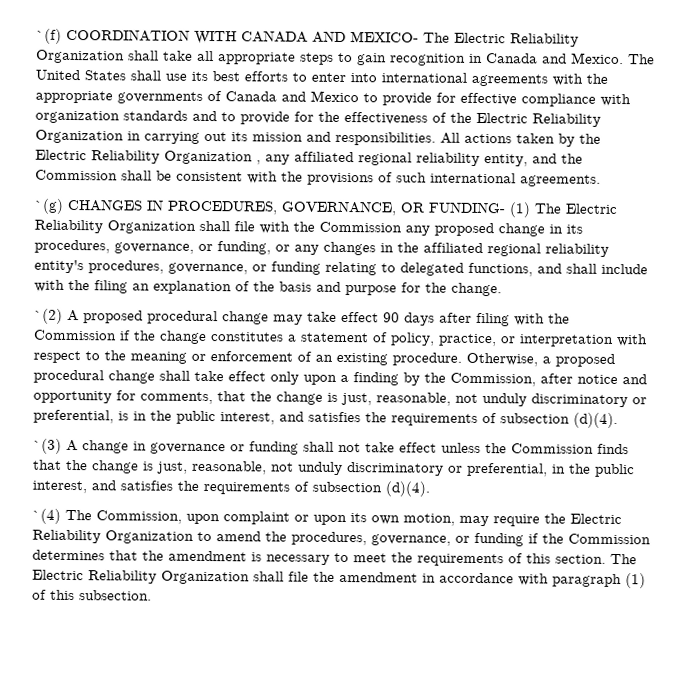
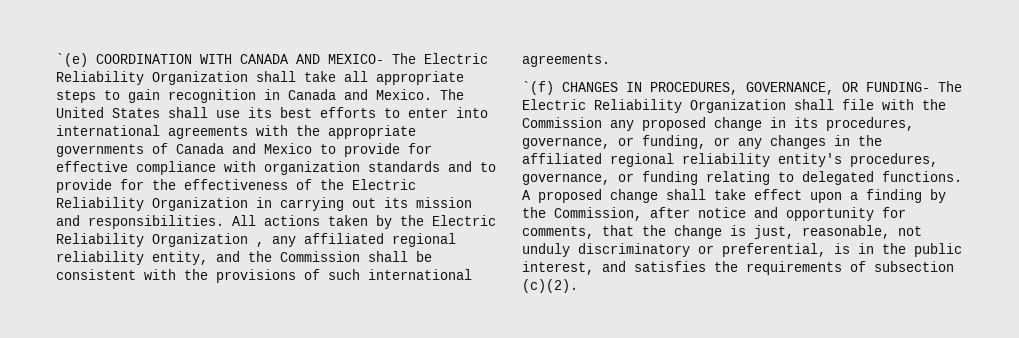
- `(f) COORDINATION WITH CANADA AND MEXICO- The Electric Reliability Organization shall take all appropriate steps to gain recognition in Canada and Mexico.
+ `(e) COORDINATION WITH CANADA AND MEXICO- The Electric Reliability Organization shall take all appropriate steps to gain recognition in Canada and Mexico.
- `(g) CHANGES IN PROCEDURES, GOVERNANCE, OR FUNDING- (1) The Electric Reliability Organization shall file with the Commission any proposed change in its procedures, governance, or funding, or any changes in the affiliated regional reliability entity's procedures, governance, or funding relating to delegated functions, and shall include with the filing an explanation of the basis and purpose for the change.
- `(2) A proposed procedural change may take effect 90 days after filing with the Commission if the change constitutes a statement of policy, practice, or interpretation with respect to the meaning or enforcement of an existing procedure. Otherwise, a proposed procedural change shall take effect only upon a finding by the Commission, after notice and opportunity for comments, that the change is just, reasonable, not unduly discriminatory or preferential, is in the public interest, and satisfies the requirements of subsection (d)(4).
- `(3) A change in governance or funding shall not take effect unless the Commission finds that the change is just, reasonable, not unduly discriminatory or preferential, in the public interest, and satisfies the requirements of subsection (d)(4).
- `(4) The Commission, upon complaint or upon its own motion, may require the Electric Reliability Organization to amend the procedures, governance, or funding if the Commission determines that the amendment is necessary to meet the requirements of this section. The Electric Reliability Organization shall file the amendment in accordance with paragraph (1) of this subsection.
+ `(f) CHANGES IN PROCEDURES, GOVERNANCE, OR FUNDING- The Electric Reliability Organization shall file with the Commission any proposed change in its procedures, governance, or funding, or any changes in the affiliated regional reliability entity's procedures, governance, or funding relating to delegated functions. A proposed change shall take effect upon a finding by the Commission, after notice and opportunity for comments, that the change is just, reasonable, not unduly discriminatory or preferential, is in the public interest, and satisfies the requirements of subsection (c)(2).

